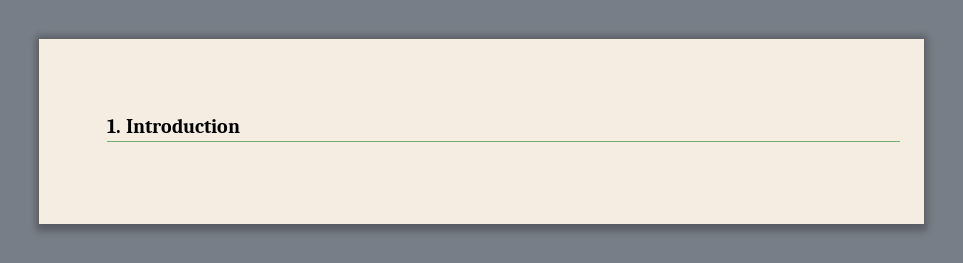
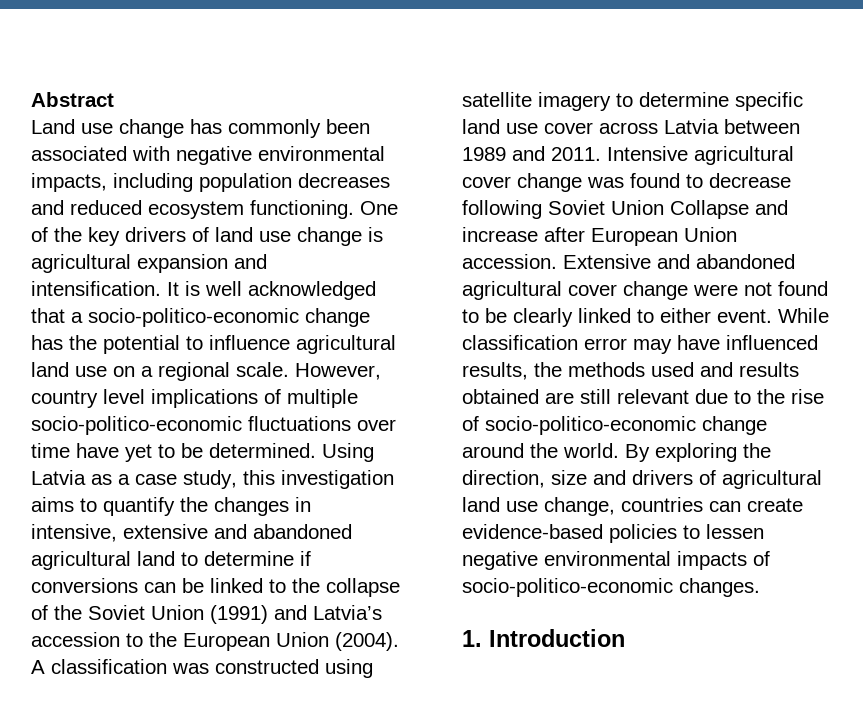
+ Abstract
+ Land use change has commonly been associated with negative environmental impacts, including population decreases and reduced ecosystem functioning. One of the key drivers of land use change is agricultural expansion and intensification. It is well acknowledged that a socio-politico-economic change has the potential to influence agricultural land use on a regional scale. However, country level implications of multiple socio-politico-economic fluctuations over time have yet to be determined. Using Latvia as a case study, this investigation aims to quantify the changes in intensive, extensive and abandoned agricultural land to determine if conversions can be linked to the collapse of the Soviet Union (1991) and Latvia’s accession to the European Union (2004). A classification was constructed using satellite imagery to determine specific land use cover across Latvia between 1989 and 2011. Intensive agricultural cover change was found to decrease following Soviet Union Collapse and increase after European Union accession. Extensive and abandoned agricultural cover change were not found to be clearly linked to either event. While classification error may have influenced results, the methods used and results obtained are still relevant due to the rise of socio-politico-economic change around the world. By exploring the direction, size and drivers of agricultural land use change, countries can create evidence-based policies to lessen negative environmental impacts of socio-politico-economic changes.

